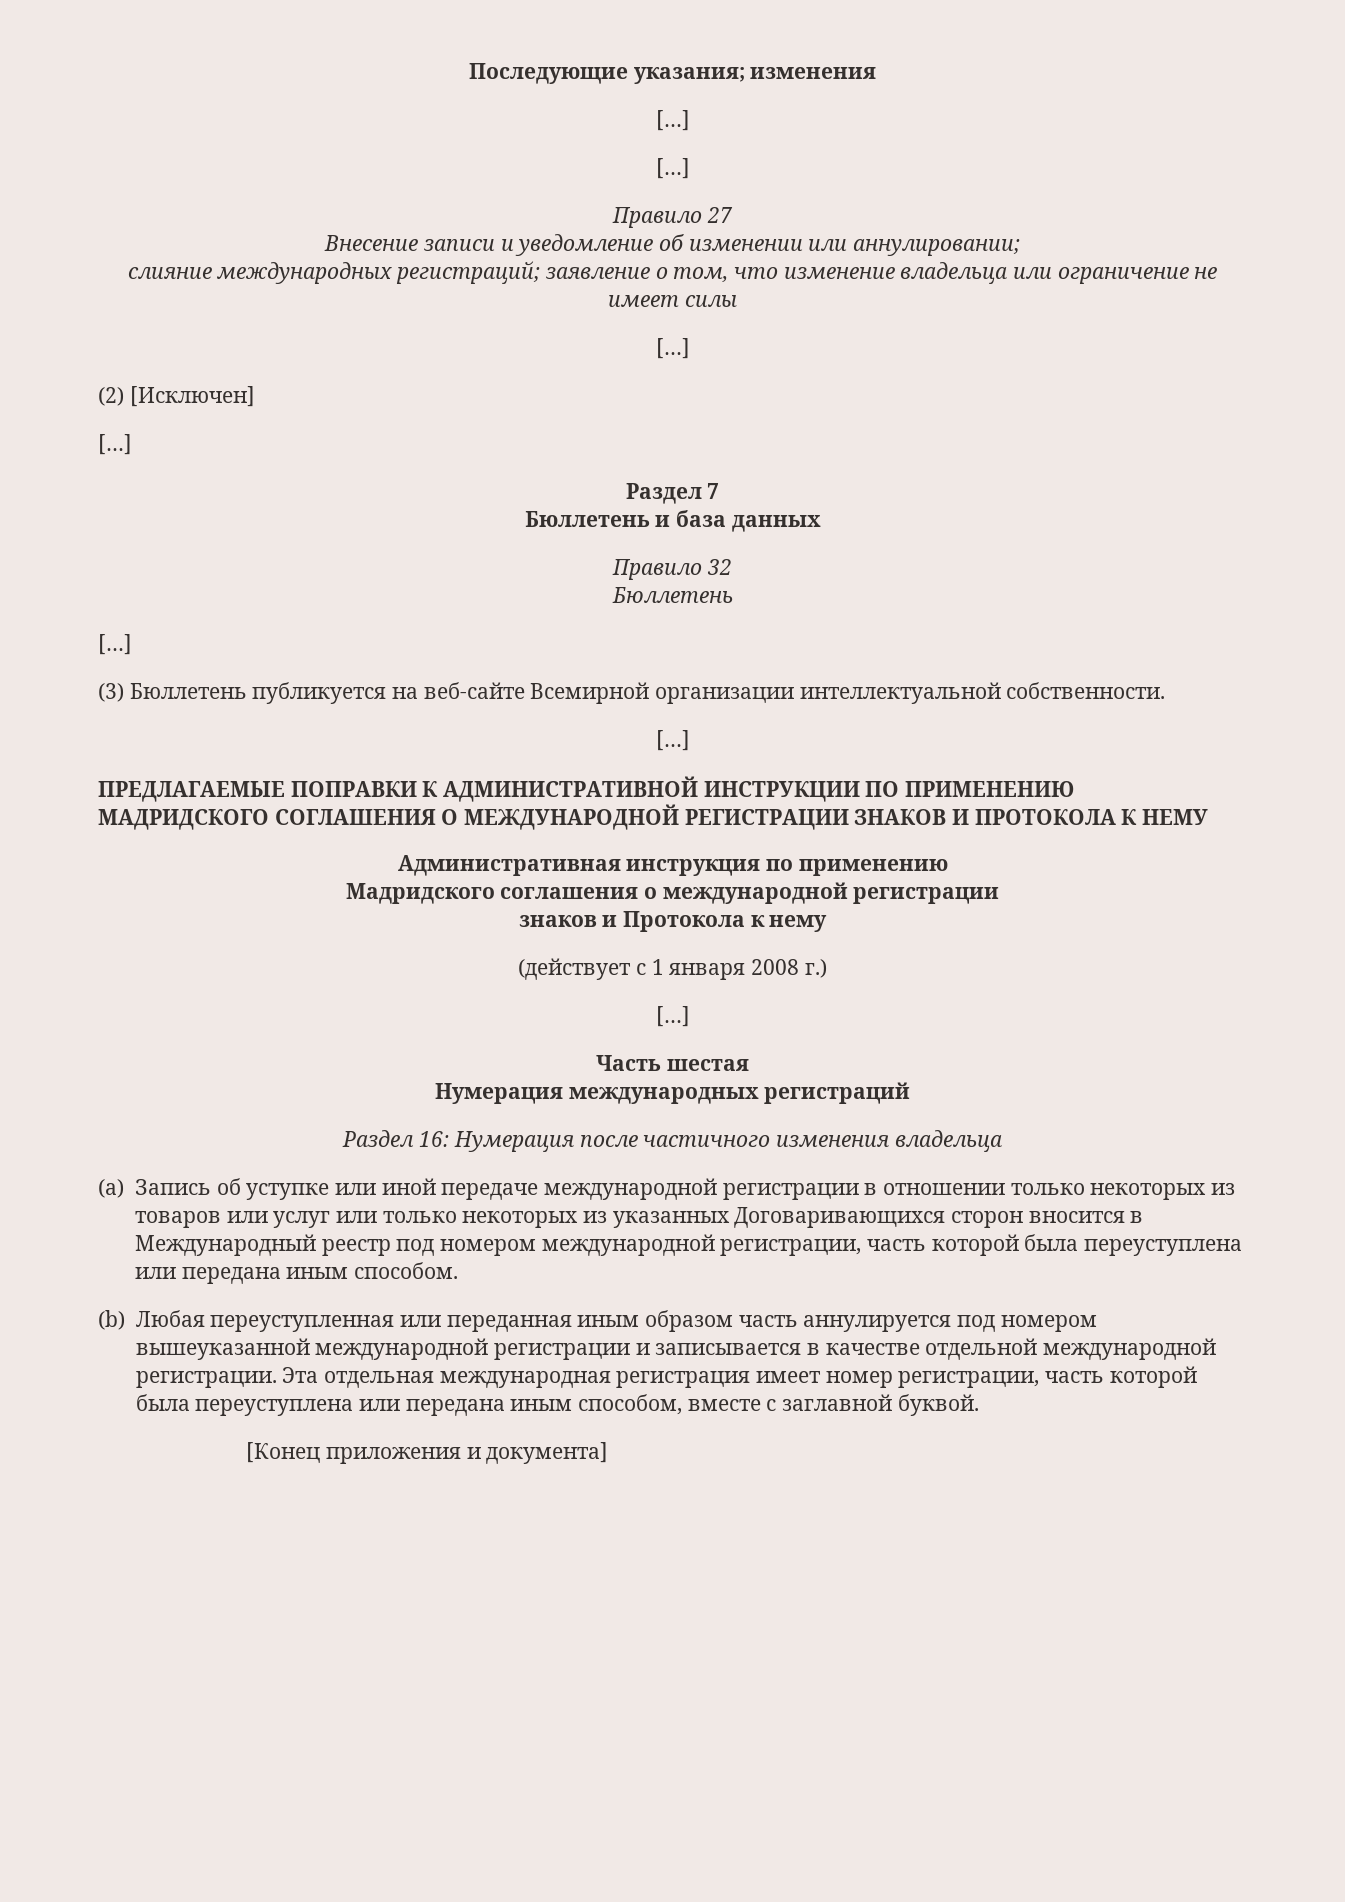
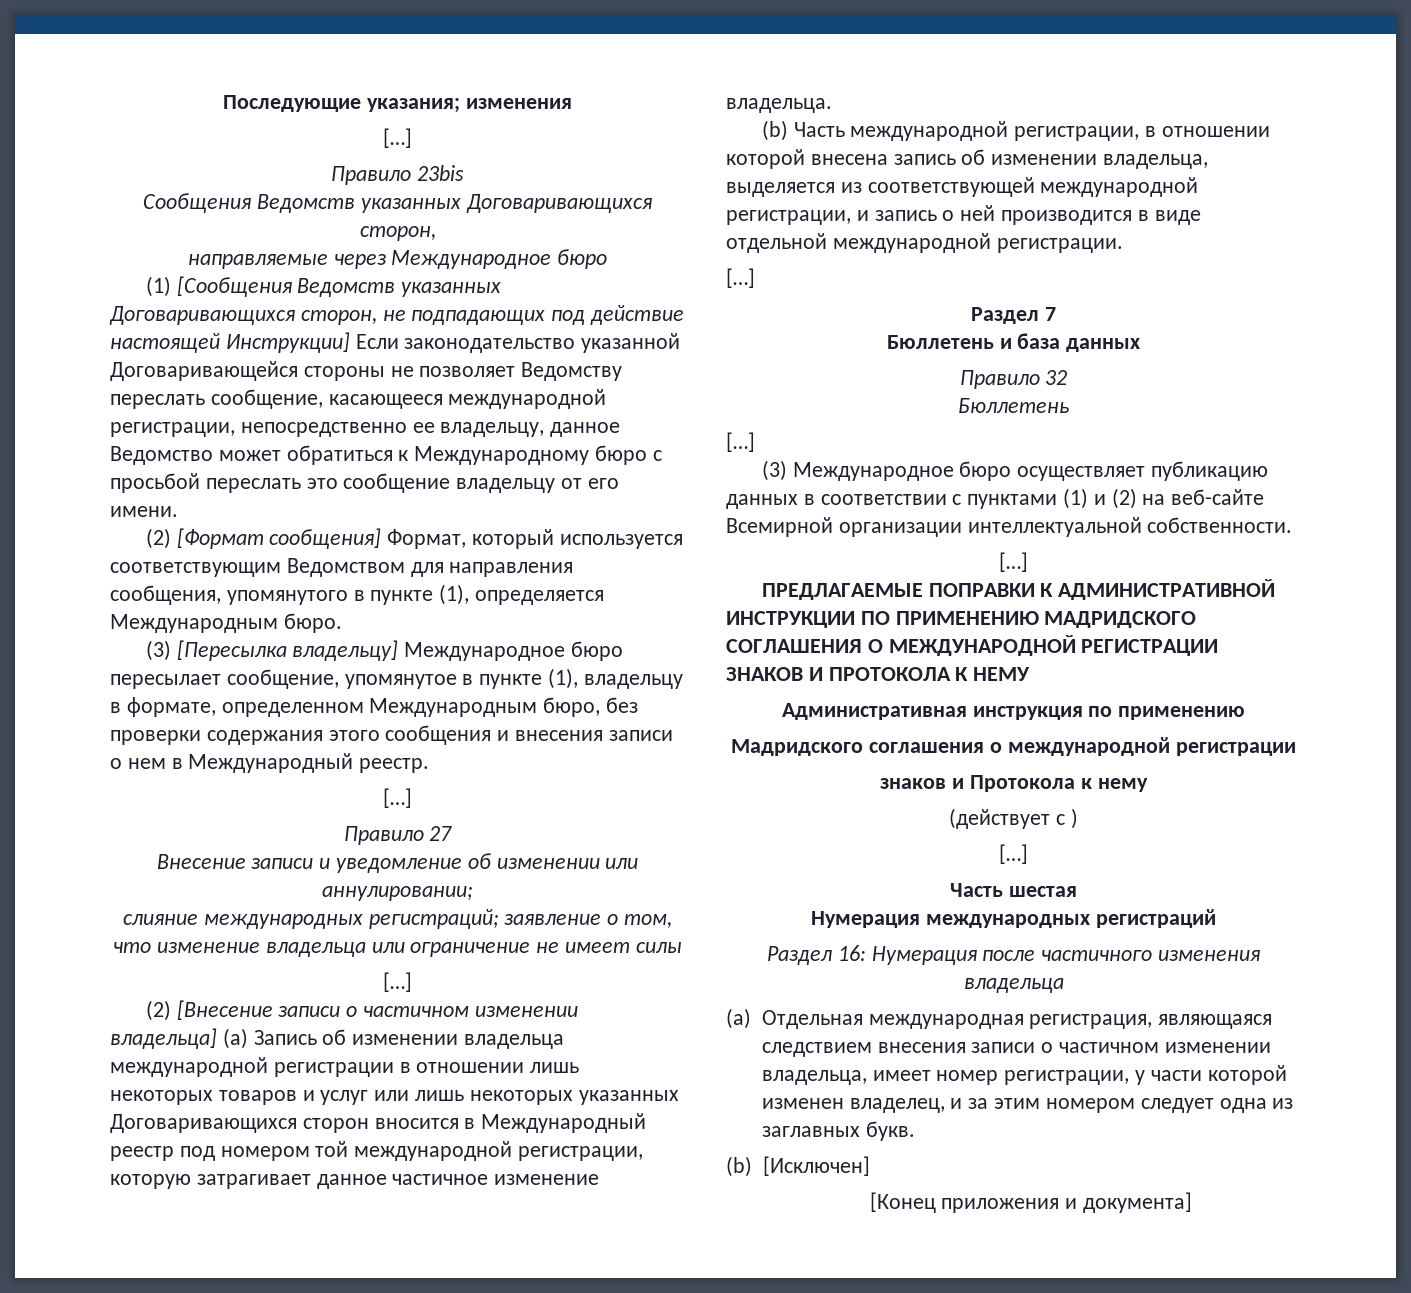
+ Правило 23bis
+ Сообщения Ведомств указанных Договаривающихся сторон,
+ направляемые через Международное бюро
+ (1) [Сообщения Ведомств указанных Договаривающихся сторон, не подпадающих под действие настоящей Инструкции] Если законодательство указанной Договаривающейся стороны не позволяет Ведомству переслать сообщение, касающееся международной регистрации, непосредственно ее владельцу, данное Ведомство может обратиться к Международному бюро с просьбой переслать это сообщение владельцу от его имени.
+ (2) [Формат сообщения] Формат, который используется соответствующим Ведомством для направления сообщения, упомянутого в пункте (1), определяется Международным бюро.
+ (3) [Пересылка владельцу] Международное бюро пересылает сообщение, упомянутое в пункте (1), владельцу в формате, определенном Международным бюро, без проверки содержания этого сообщения и внесения записи о нем в Международный реестр.
- (2) [Исключен]
+ (2) [Внесение записи о частичном изменении владельца] (а) Запись об изменении владельца международной регистрации в отношении лишь некоторых товаров и услуг или лишь некоторых указанных Договаривающихся сторон вносится в Международный реестр под номером той международной регистрации, которую затрагивает данное частичное изменение владельца.
+ (b) Часть международной регистрации, в отношении которой внесена запись об изменении владельца, выделяется из соответствующей международной регистрации, и запись о ней производится в виде отдельной международной регистрации.
- (3) Бюллетень публикуется на веб-сайте Всемирной организации интеллектуальной собственности.
+ (3) Международное бюро осуществляет публикацию данных в соответствии с пунктами (1) и (2) на веб-сайте Всемирной организации интеллектуальной собственности.
- (действует с 1 января 2008 г.)
+ (действует с )
- (a) Запись об уступке или иной передаче международной регистрации в отношении только некоторых из товаров или услуг или только некоторых из указанных Договаривающихся сторон вносится в Международный реестр под номером международной регистрации, часть которой была переуступлена или передана иным способом.
- (b) Любая переуступленная или переданная иным образом часть аннулируется под номером вышеуказанной международной регистрации и записывается в качестве отдельной международной регистрации. Эта отдельная международная регистрация имеет номер регистрации, часть которой была переуступлена или передана иным способом, вместе с заглавной буквой.
+ (a) Отдельная международная регистрация, являющаяся следствием внесения записи о частичном изменении владельца, имеет номер регистрации, у части которой изменен владелец, и за этим номером следует одна из заглавных букв.
+ (b) [Исключен]

